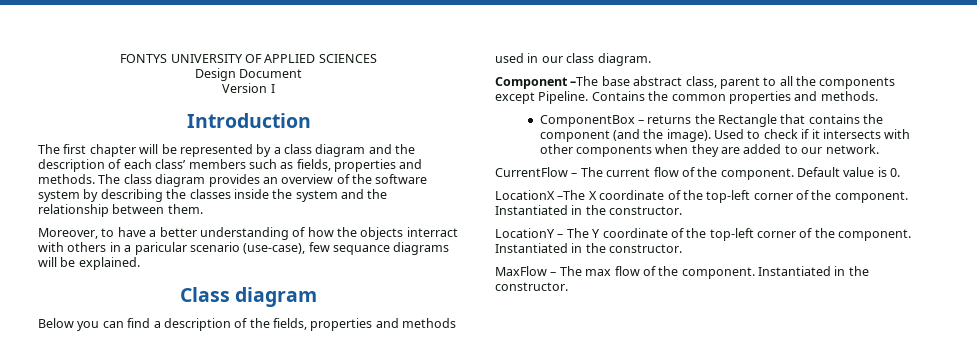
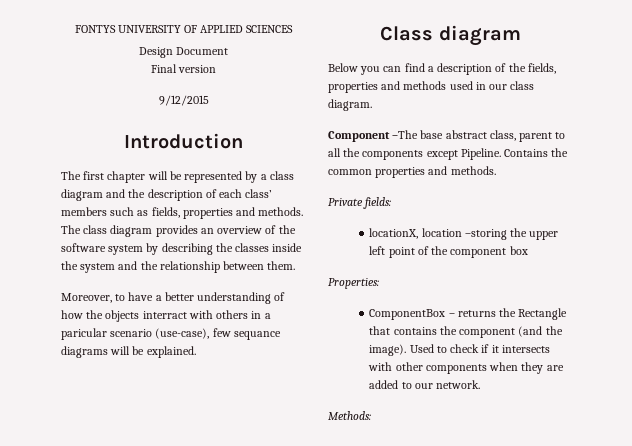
- Version I
+ Final version
+ 9/12/2015
+ Private fields:
+ locationX, location –storing the upper left point of the component box
+ Properties:
- CurrentFlow – The current flow of the component. Default value is 0.
- LocationX –The X coordinate of the top-left corner of the component. Instantiated in the constructor.
- LocationY – The Y coordinate of the top-left corner of the component. Instantiated in the constructor.
- MaxFlow – The max flow of the component. Instantiated in the constructor.
+ Methods:

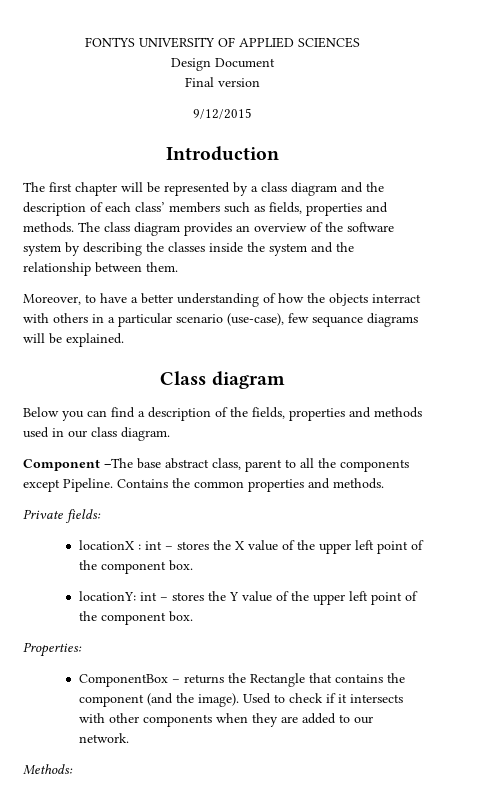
- Moreover, to have a better understanding of how the objects interract with others in a paricular scenario (use-case), few sequance diagrams will be explained.
+ Moreover, to have a better understanding of how the objects interract with others in a particular scenario (use-case), few sequance diagrams will be explained.
- locationX, location –storing the upper left point of the component box
+ locationX : int – stores the X value of the upper left point of the component box.
+ locationY: int – stores the Y value of the upper left point of the component box.

